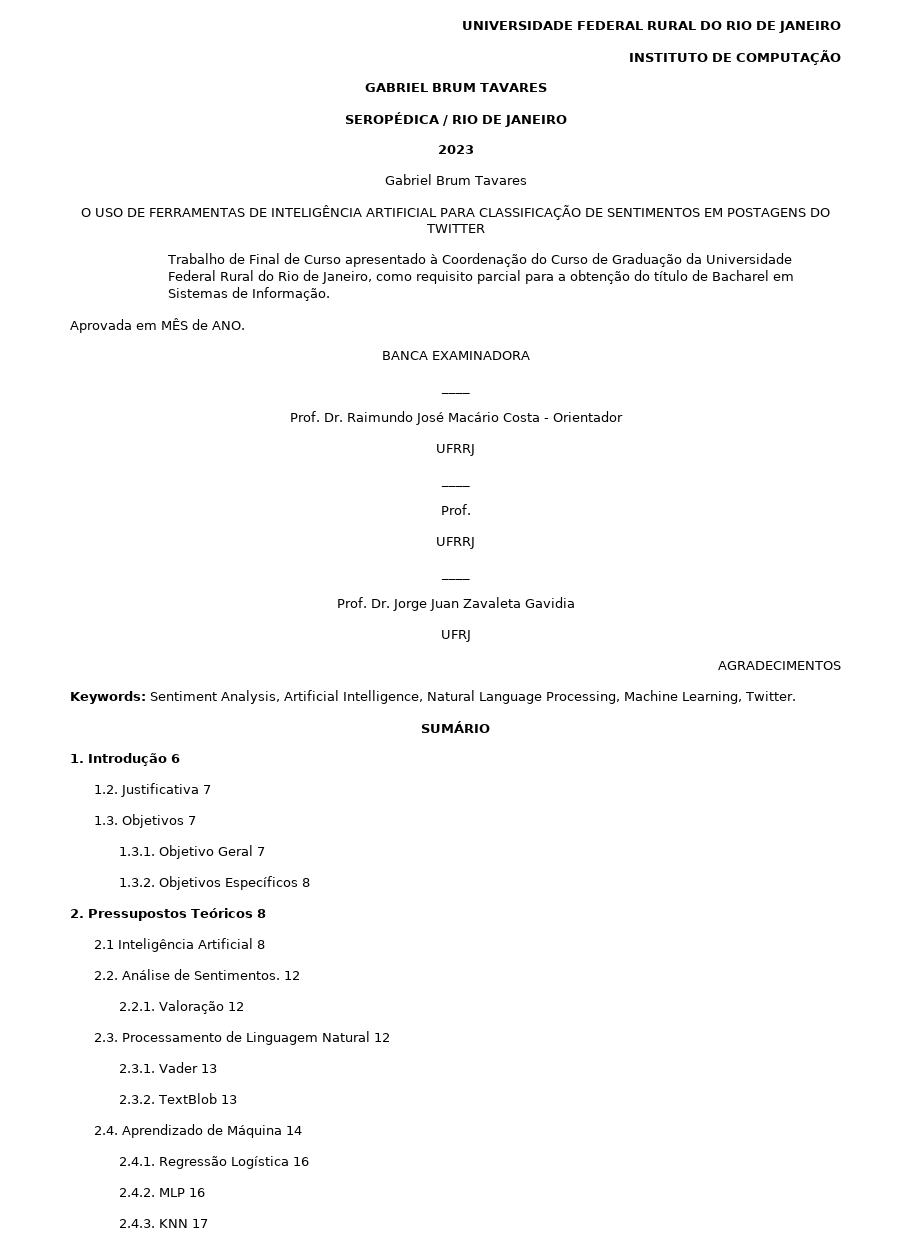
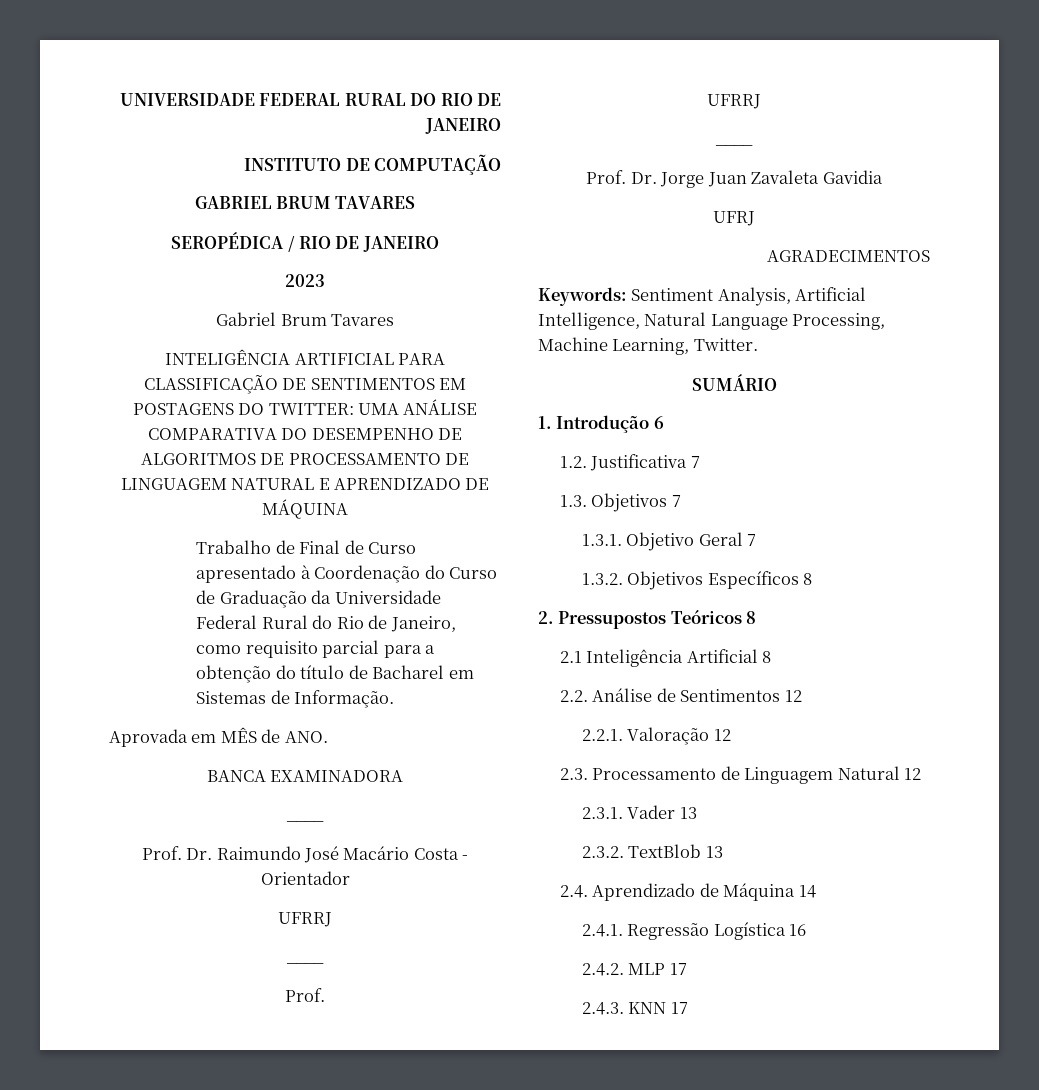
- O USO DE FERRAMENTAS DE INTELIGÊNCIA ARTIFICIAL PARA CLASSIFICAÇÃO DE SENTIMENTOS EM POSTAGENS DO TWITTER
+ INTELIGÊNCIA ARTIFICIAL PARA CLASSIFICAÇÃO DE SENTIMENTOS EM POSTAGENS DO TWITTER: UMA ANÁLISE COMPARATIVA DO DESEMPENHO DE ALGORITMOS DE PROCESSAMENTO DE LINGUAGEM NATURAL E APRENDIZADO DE MÁQUINA
- 2.2. Análise de Sentimentos. 12
+ 2.2. Análise de Sentimentos 12
- 2.4.2. MLP 16
+ 2.4.2. MLP 17

